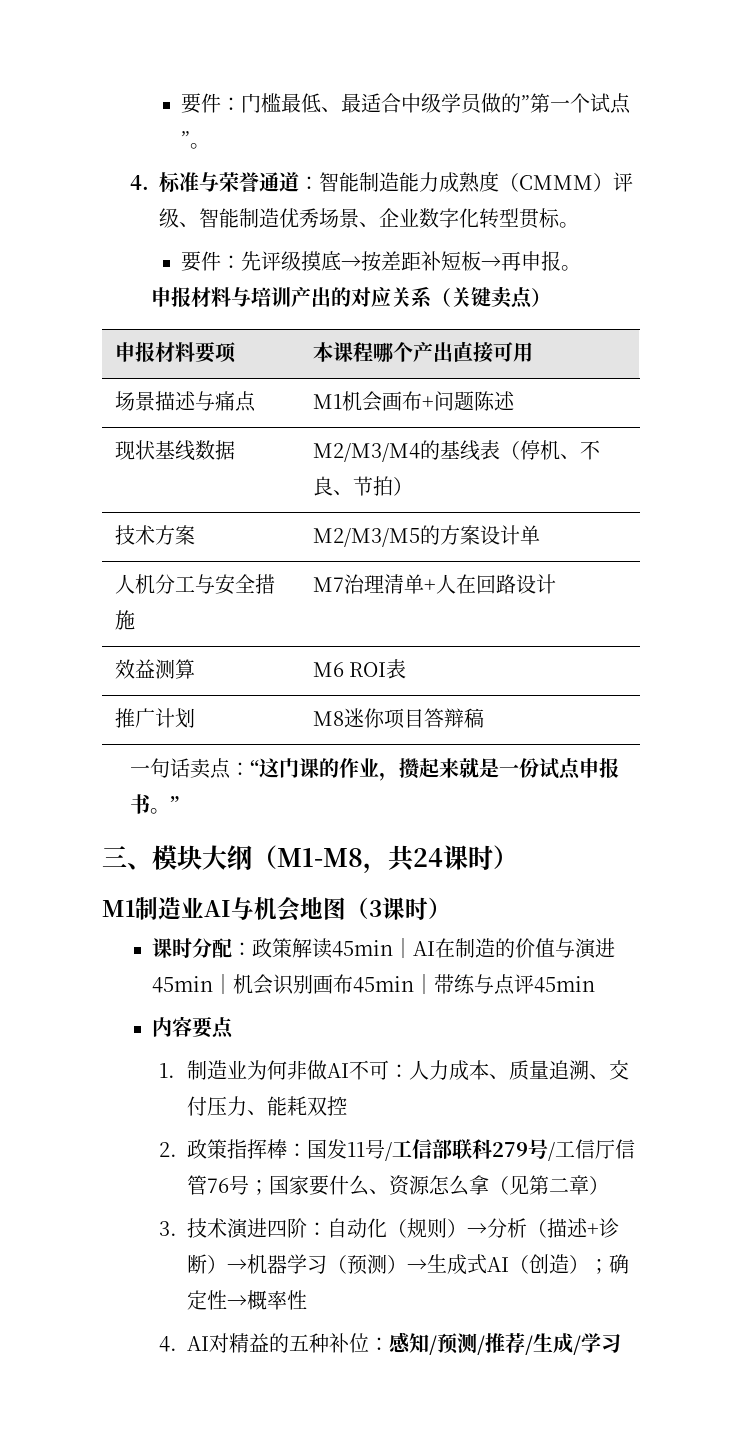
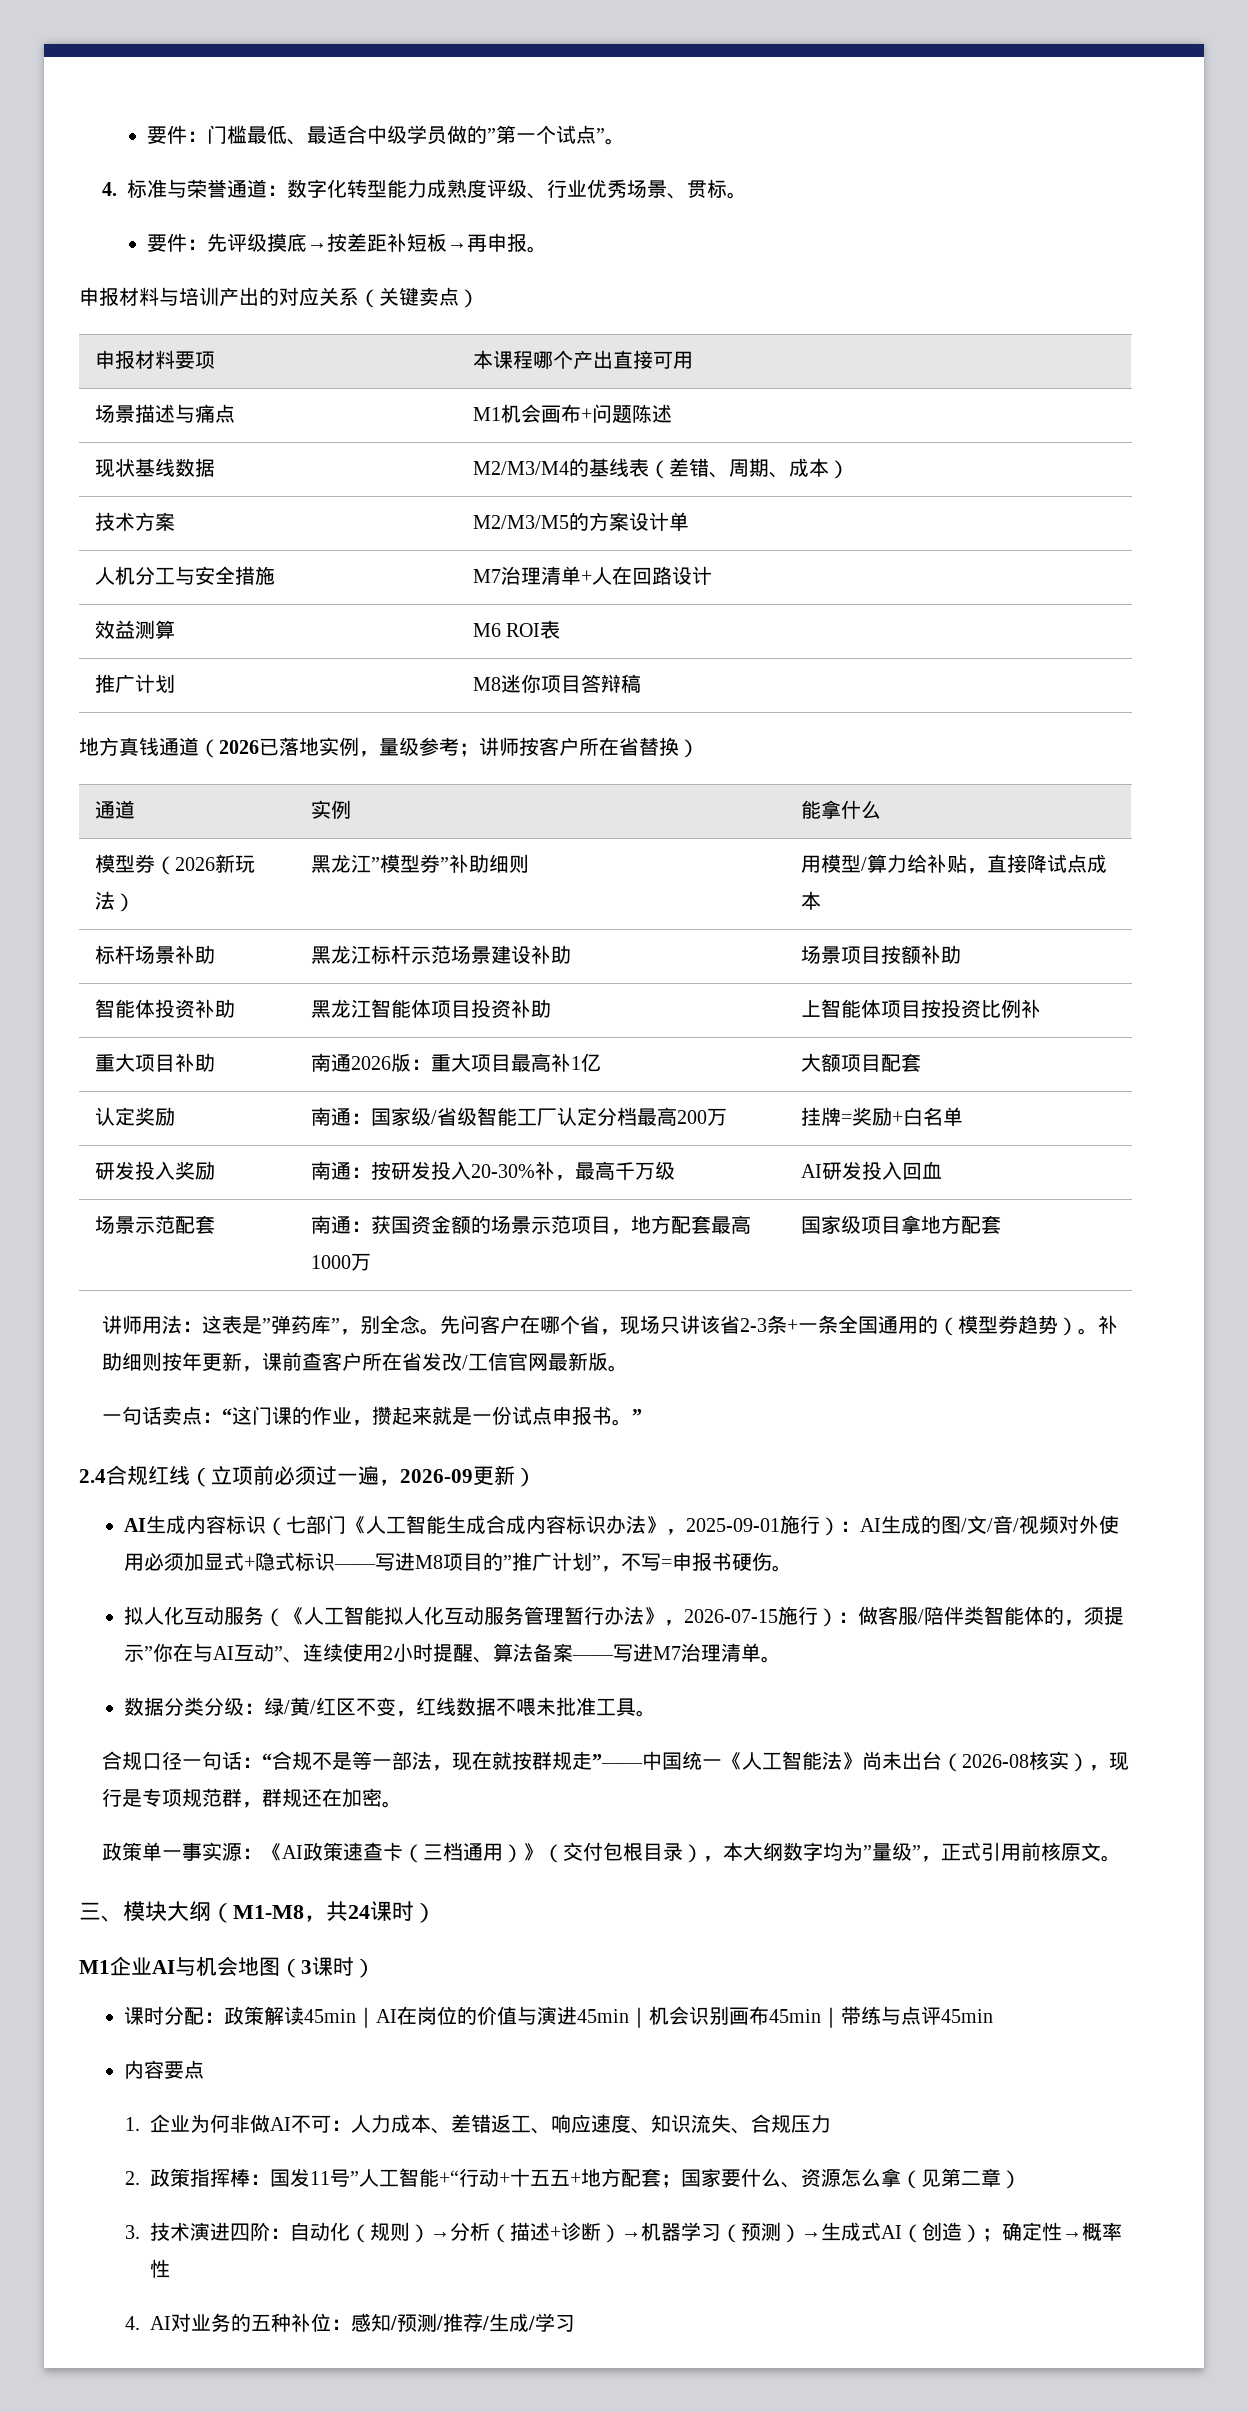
- 4.标准与荣誉通道：智能制造能力成熟度（CMMM）评级、智能制造优秀场景、企业数字化转型贯标。
+ 4.标准与荣誉通道：数字化转型能力成熟度评级、行业优秀场景、贯标。
- 现状基线数据 | M2/M3/M4的基线表（停机、不良、节拍）
+ 现状基线数据 | M2/M3/M4的基线表（差错、周期、成本）
+ 地方真钱通道（2026已落地实例，量级参考；讲师按客户所在省替换）
+ 通道 | 实例 | 能拿什么
+ 模型券（2026新玩法） | 黑龙江”模型券”补助细则 | 用模型/算力给补贴，直接降试点成本
+ 标杆场景补助 | 黑龙江标杆示范场景建设补助 | 场景项目按额补助
+ 智能体投资补助 | 黑龙江智能体项目投资补助 | 上智能体项目按投资比例补
+ 重大项目补助 | 南通2026版：重大项目最高补1亿 | 大额项目配套
+ 认定奖励 | 南通：国家级/省级智能工厂认定分档最高200万 | 挂牌=奖励+白名单
+ 研发投入奖励 | 南通：按研发投入20-30%补，最高千万级 | AI研发投入回血
+ 场景示范配套 | 南通：获国资金额的场景示范项目，地方配套最高1000万 | 国家级项目拿地方配套
+ 讲师用法：这表是”弹药库”，别全念。先问客户在哪个省，现场只讲该省2-3条+一条全国通用的（模型券趋势）。补助细则按年更新，课前查客户所在省发改/工信官网最新版。
+ 2.4合规红线（立项前必须过一遍，2026-09更新）
+ AI生成内容标识（七部门《人工智能生成合成内容标识办法》，2025-09-01施行）：AI生成的图/文/音/视频对外使用必须加显式+隐式标识——写进M8项目的”推广计划”，不写=申报书硬伤。
+ 拟人化互动服务（《人工智能拟人化互动服务管理暂行办法》，2026-07-15施行）：做客服/陪伴类智能体的，须提示”你在与AI互动”、连续使用2小时提醒、算法备案——写进M7治理清单。
+ 数据分类分级：绿/黄/红区不变，红线数据不喂未批准工具。
+ 合规口径一句话：“合规不是等一部法，现在就按群规走”——中国统一《人工智能法》尚未出台（2026-08核实），现行是专项规范群，群规还在加密。
+ 政策单一事实源：《AI政策速查卡（三档通用）》（交付包根目录），本大纲数字均为”量级”，正式引用前核原文。
- M1制造业AI与机会地图（3课时）
+ M1企业AI与机会地图（3课时）
- 课时分配：政策解读45min｜AI在制造的价值与演进45min｜机会识别画布45min｜带练与点评45min
+ 课时分配：政策解读45min｜AI在岗位的价值与演进45min｜机会识别画布45min｜带练与点评45min
- 1.制造业为何非做AI不可：人力成本、质量追溯、交付压力、能耗双控
+ 1.企业为何非做AI不可：人力成本、差错返工、响应速度、知识流失、合规压力
- 2.政策指挥棒：国发11号/工信部联科279号/工信厅信管76号；国家要什么、资源怎么拿（见第二章）
+ 2.政策指挥棒：国发11号”人工智能+“行动+十五五+地方配套；国家要什么、资源怎么拿（见第二章）
- 4. AI对精益的五种补位：感知/预测/推荐/生成/学习
+ 4. AI对业务的五种补位：感知/预测/推荐/生成/学习

